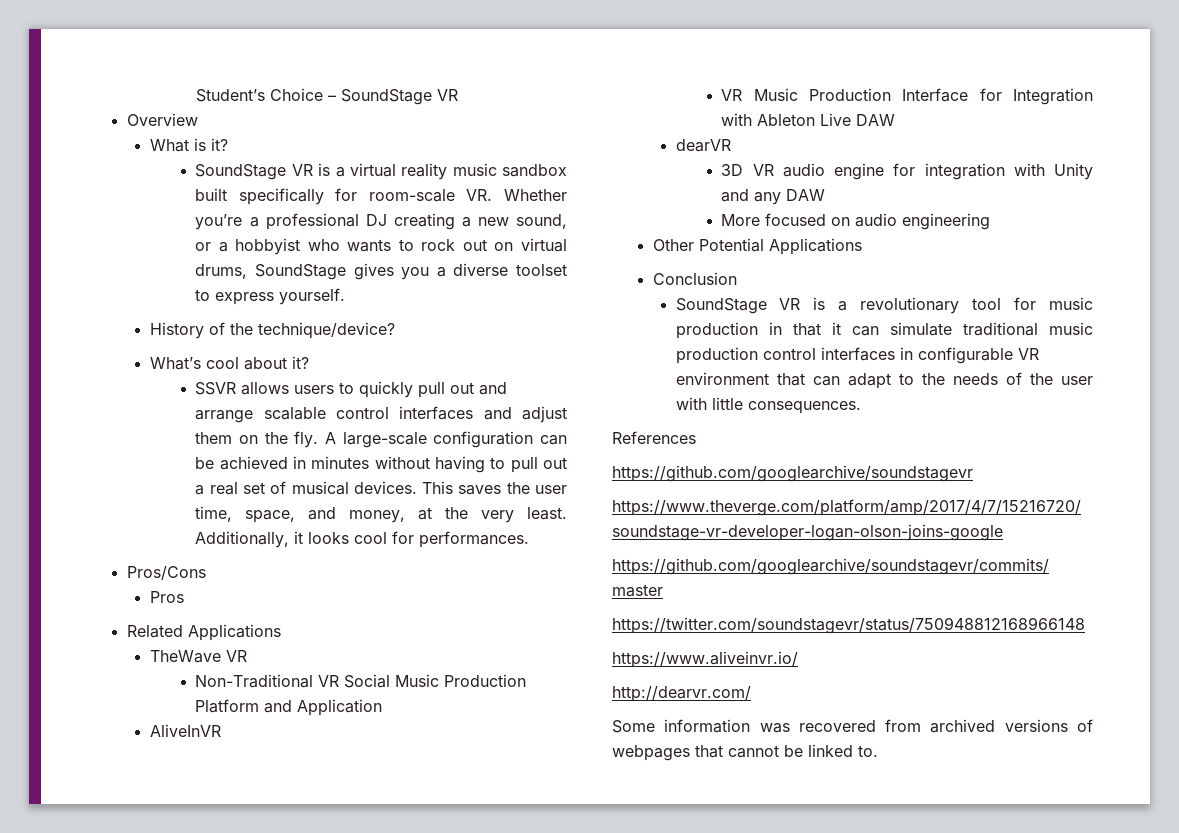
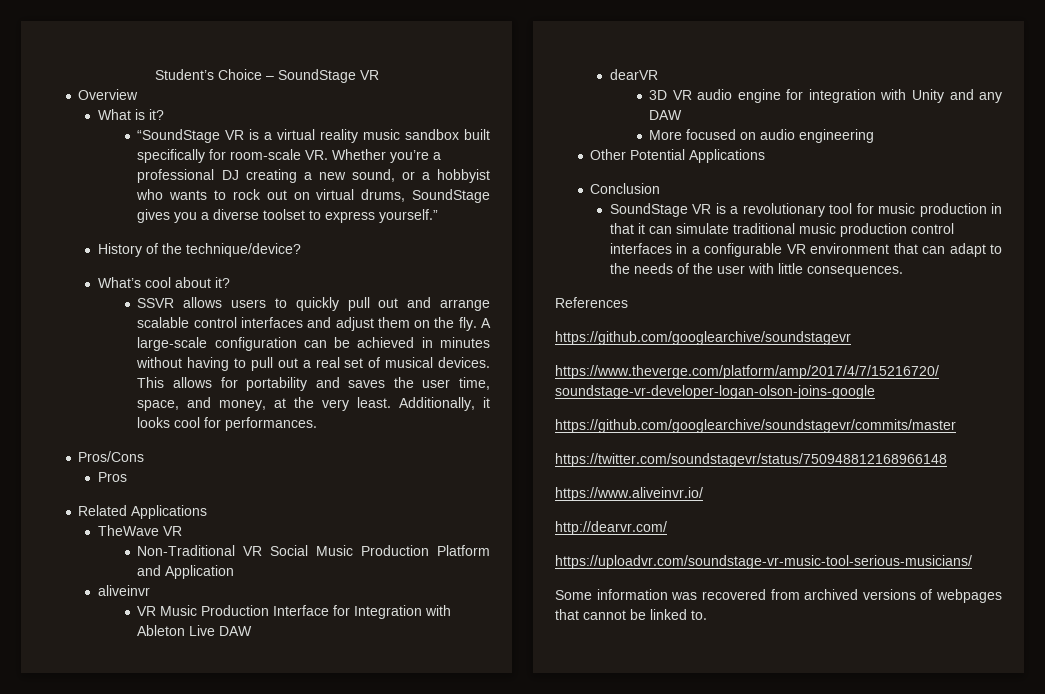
- SoundStage VR is a virtual reality music sandbox built specifically for room-scale VR. Whether you’re a professional DJ creating a new sound, or a hobbyist who wants to rock out on virtual drums, SoundStage gives you a diverse toolset to express yourself.
+ “SoundStage VR is a virtual reality music sandbox built specifically for room-scale VR. Whether you’re a professional DJ creating a new sound, or a hobbyist who wants to rock out on virtual drums, SoundStage gives you a diverse toolset to express yourself.”
- This saves the user time, space, and money, at the very least.
+ This allows for portability and saves the user time, space, and money, at the very least.
- AliveInVR
+ aliveinvr
- SoundStage VR is a revolutionary tool for music production in that it can simulate traditional music production control interfaces in configurable VR environment that can adapt to the needs of the user with little consequences.
+ SoundStage VR is a revolutionary tool for music production in that it can simulate traditional music production control interfaces in a configurable VR environment that can adapt to the needs of the user with little consequences.
+ https://uploadvr.com/soundstage-vr-music-tool-serious-musicians/

